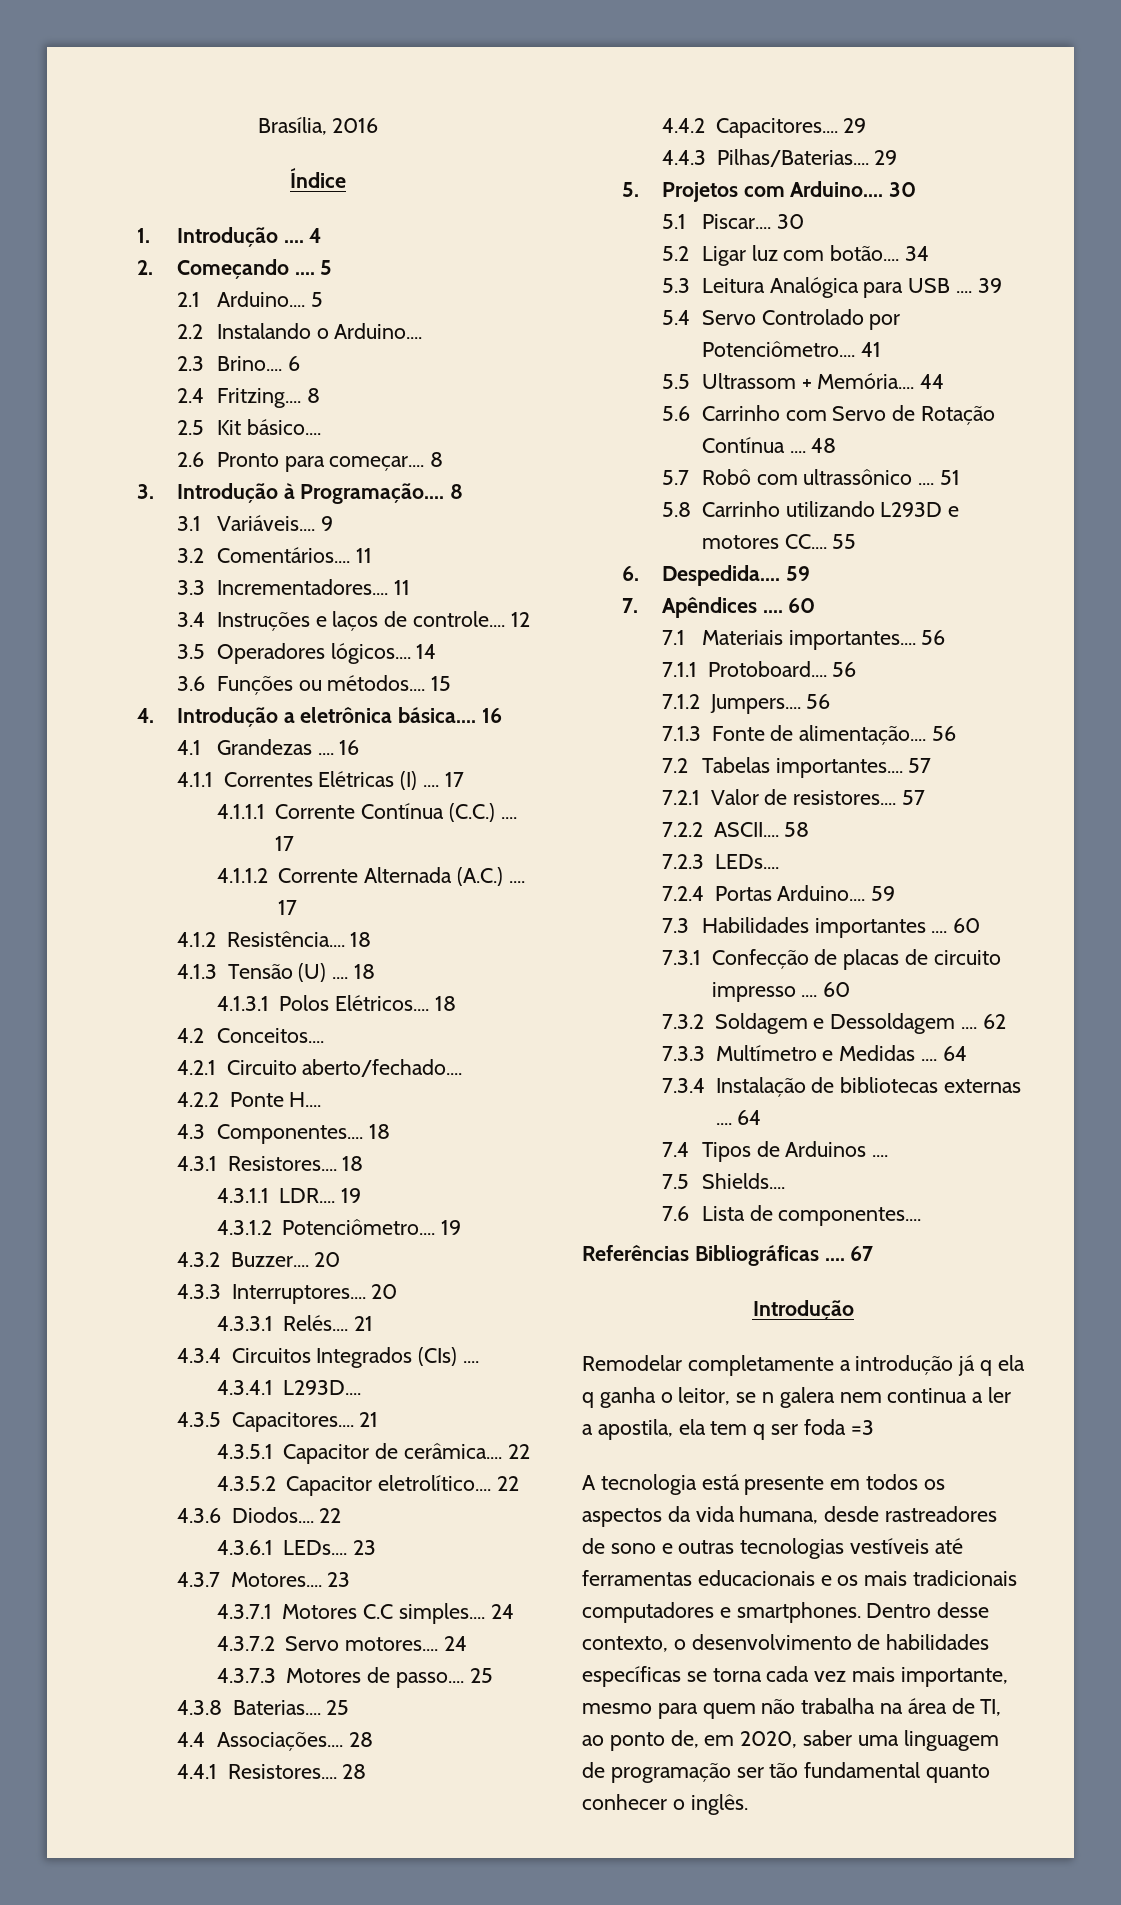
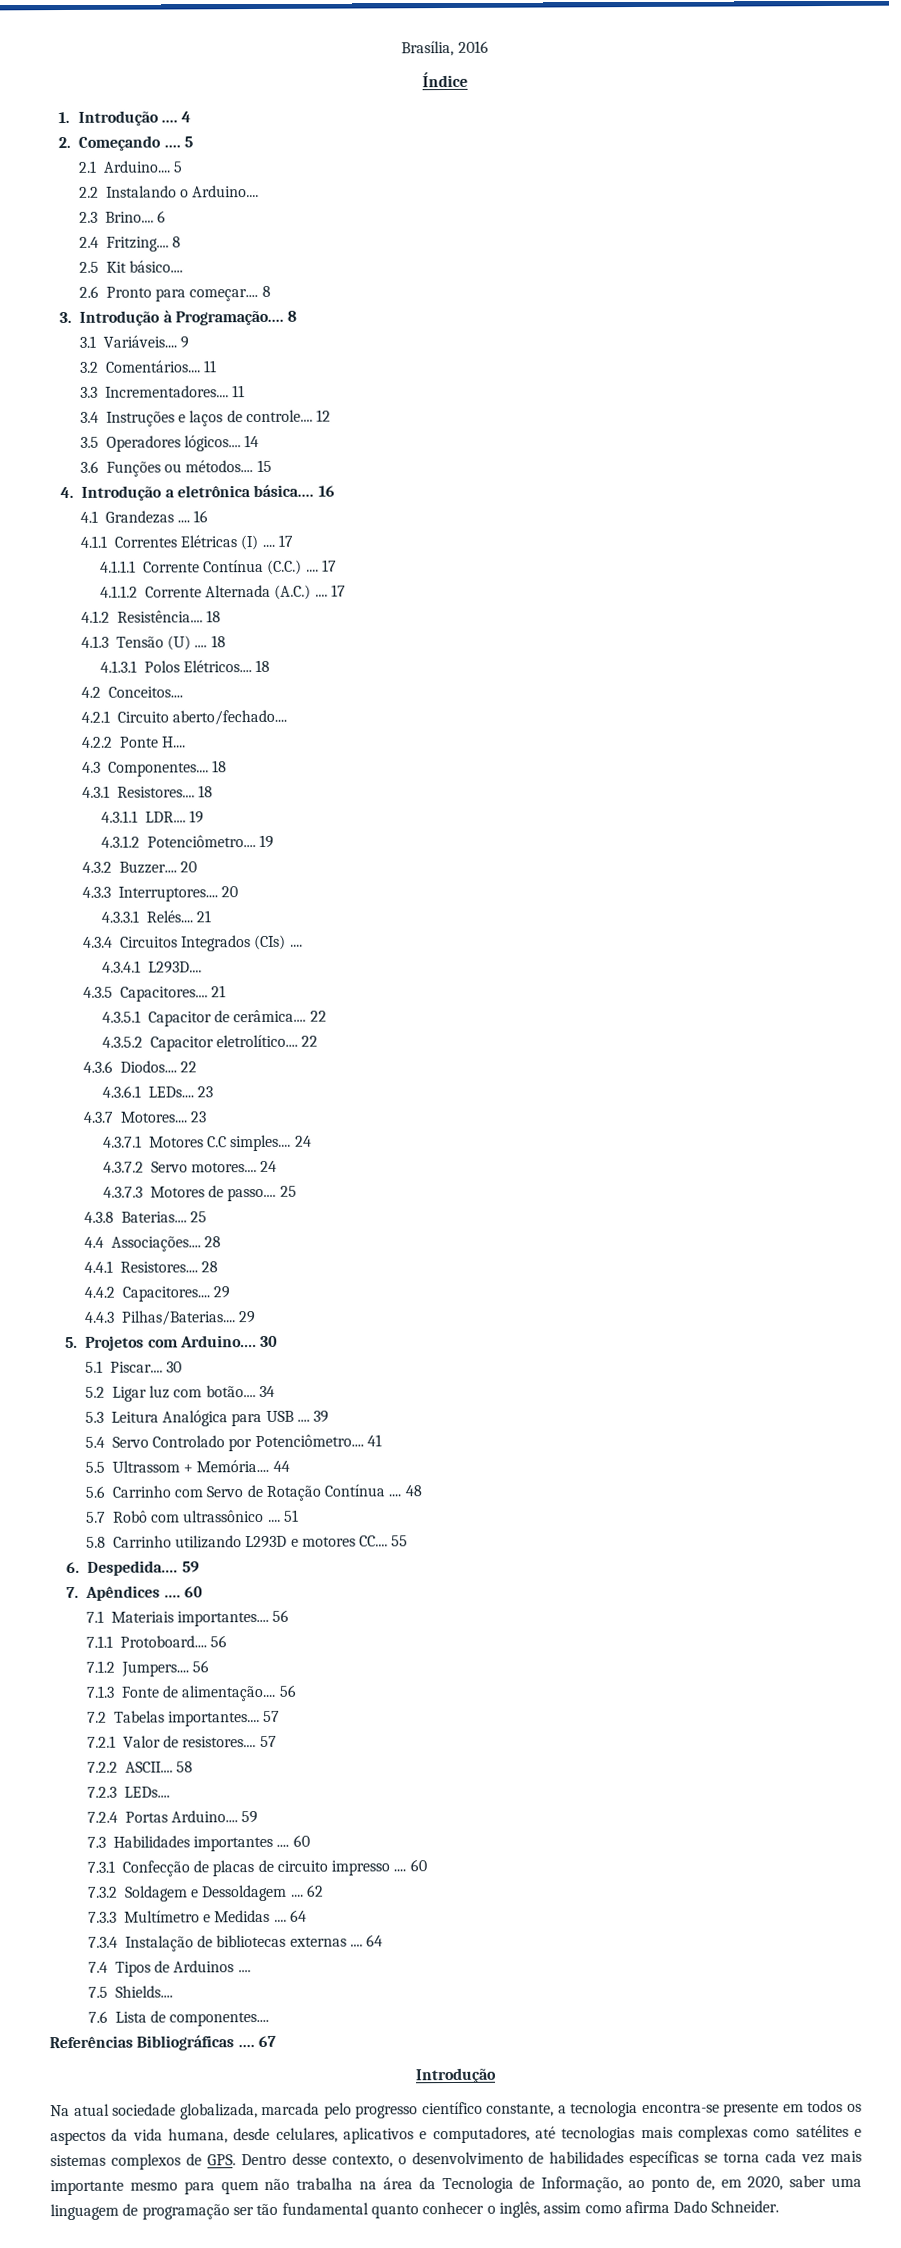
- Remodelar completamente a introdução já q ela q ganha o leitor, se n galera nem continua a ler a apostila, ela tem q ser foda =3
- A tecnologia está presente em todos os aspectos da vida humana, desde rastreadores de sono e outras tecnologias vestíveis até ferramentas educacionais e os mais tradicionais computadores e smartphones. Dentro desse contexto, o desenvolvimento de habilidades específicas se torna cada vez mais importante, mesmo para quem não trabalha na área de TI, ao ponto de, em 2020, saber uma linguagem de programação ser tão fundamental quanto conhecer o inglês.
+ Na atual sociedade globalizada, marcada pelo progresso científico constante, a tecnologia encontra-se presente em todos os aspectos da vida humana, desde celulares, aplicativos e computadores, até tecnologias mais complexas como satélites e sistemas complexos de GPS. Dentro desse contexto, o desenvolvimento de habilidades específicas se torna cada vez mais importante mesmo para quem não trabalha na área da Tecnologia de Informação, ao ponto de, em 2020, saber uma linguagem de programação ser tão fundamental quanto conhecer o inglês, assim como afirma Dado Schneider.

